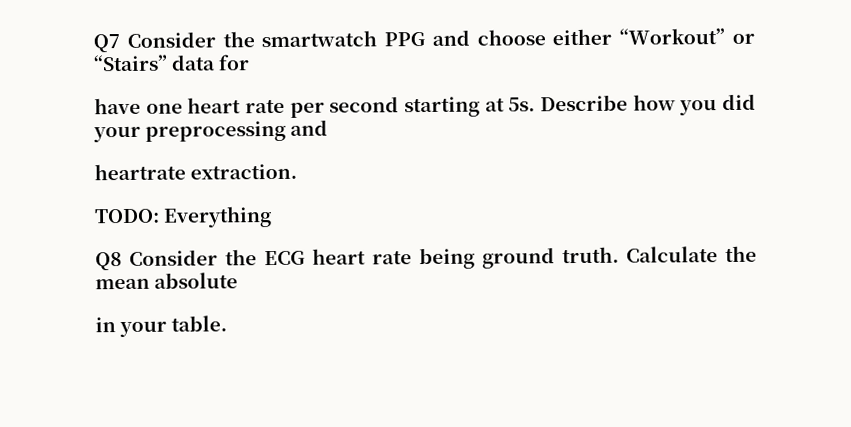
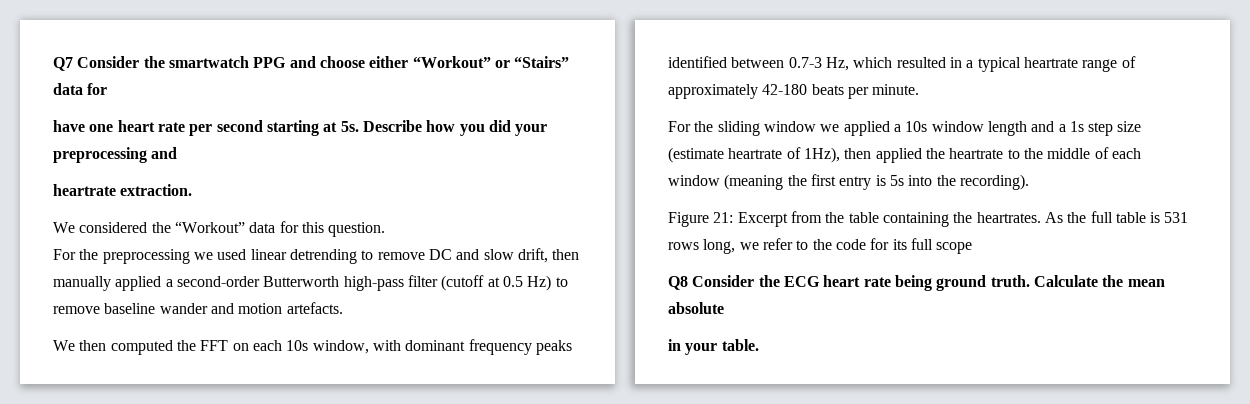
- TODO: Everything
+ We considered the “Workout” data for this question.
+ For the preprocessing we used linear detrending to remove DC and slow drift, then manually applied a second-order Butterworth high-pass filter (cutoff at 0.5 Hz) to remove baseline wander and motion artefacts.
+ We then computed the FFT on each 10s window, with dominant frequency peaks identified between 0.7-3 Hz, which resulted in a typical heartrate range of approximately 42-180 beats per minute.
+ For the sliding window we applied a 10s window length and a 1s step size (estimate heartrate of 1Hz), then applied the heartrate to the middle of each window (meaning the first entry is 5s into the recording).
+ Figure 21: Excerpt from the table containing the heartrates. As the full table is 531 rows long, we refer to the code for its full scope

